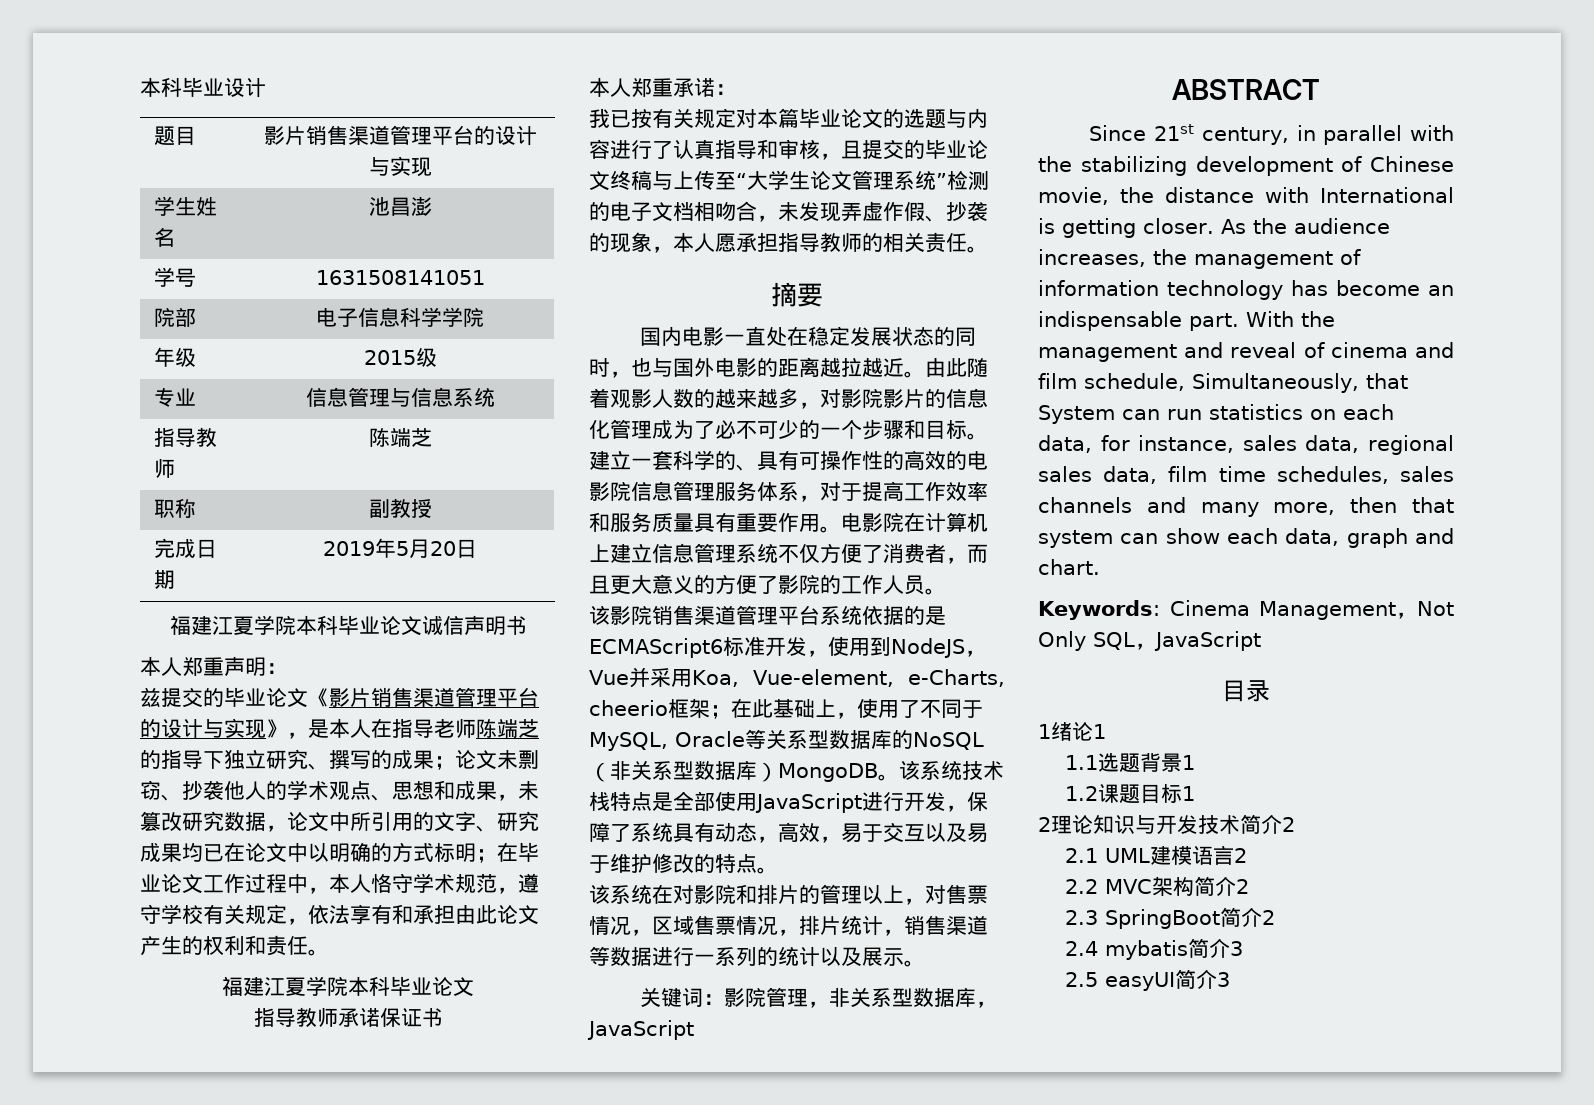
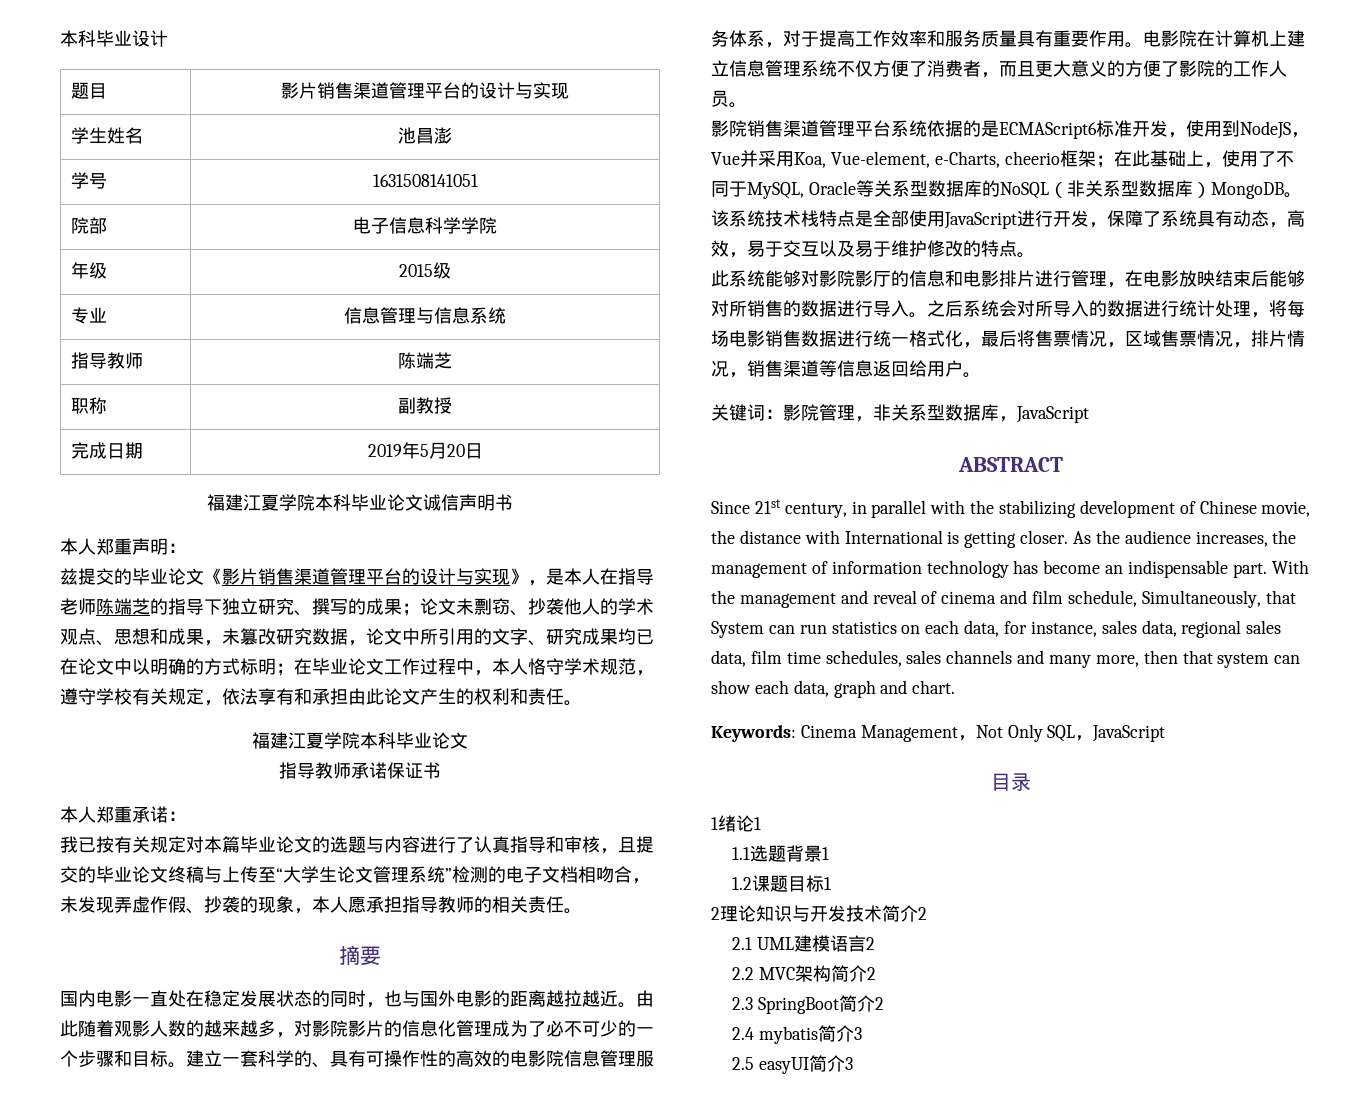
- 该影院销售渠道管理平台系统依据的是ECMAScript6标准开发，使用到NodeJS，Vue并采用Koa, Vue-element, e-Charts, cheerio框架；在此基础上，使用了不同于MySQL, Oracle等关系型数据库的NoSQL（非关系型数据库）MongoDB。
+ 影院销售渠道管理平台系统依据的是ECMAScript6标准开发，使用到NodeJS，Vue并采用Koa, Vue-element, e-Charts, cheerio框架；在此基础上，使用了不同于MySQL, Oracle等关系型数据库的NoSQL（非关系型数据库）MongoDB。
- 该系统在对影院和排片的管理以上，对售票情况，区域售票情况，排片统计，销售渠道等数据进行一系列的统计以及展示。
+ 此系统能够对影院影厅的信息和电影排片进行管理，在电影放映结束后能够对所销售的数据进行导入。之后系统会对所导入的数据进行统计处理，将每场电影销售数据进行统一格式化，最后将售票情况，区域售票情况，排片情况，销售渠道等信息返回给用户。

